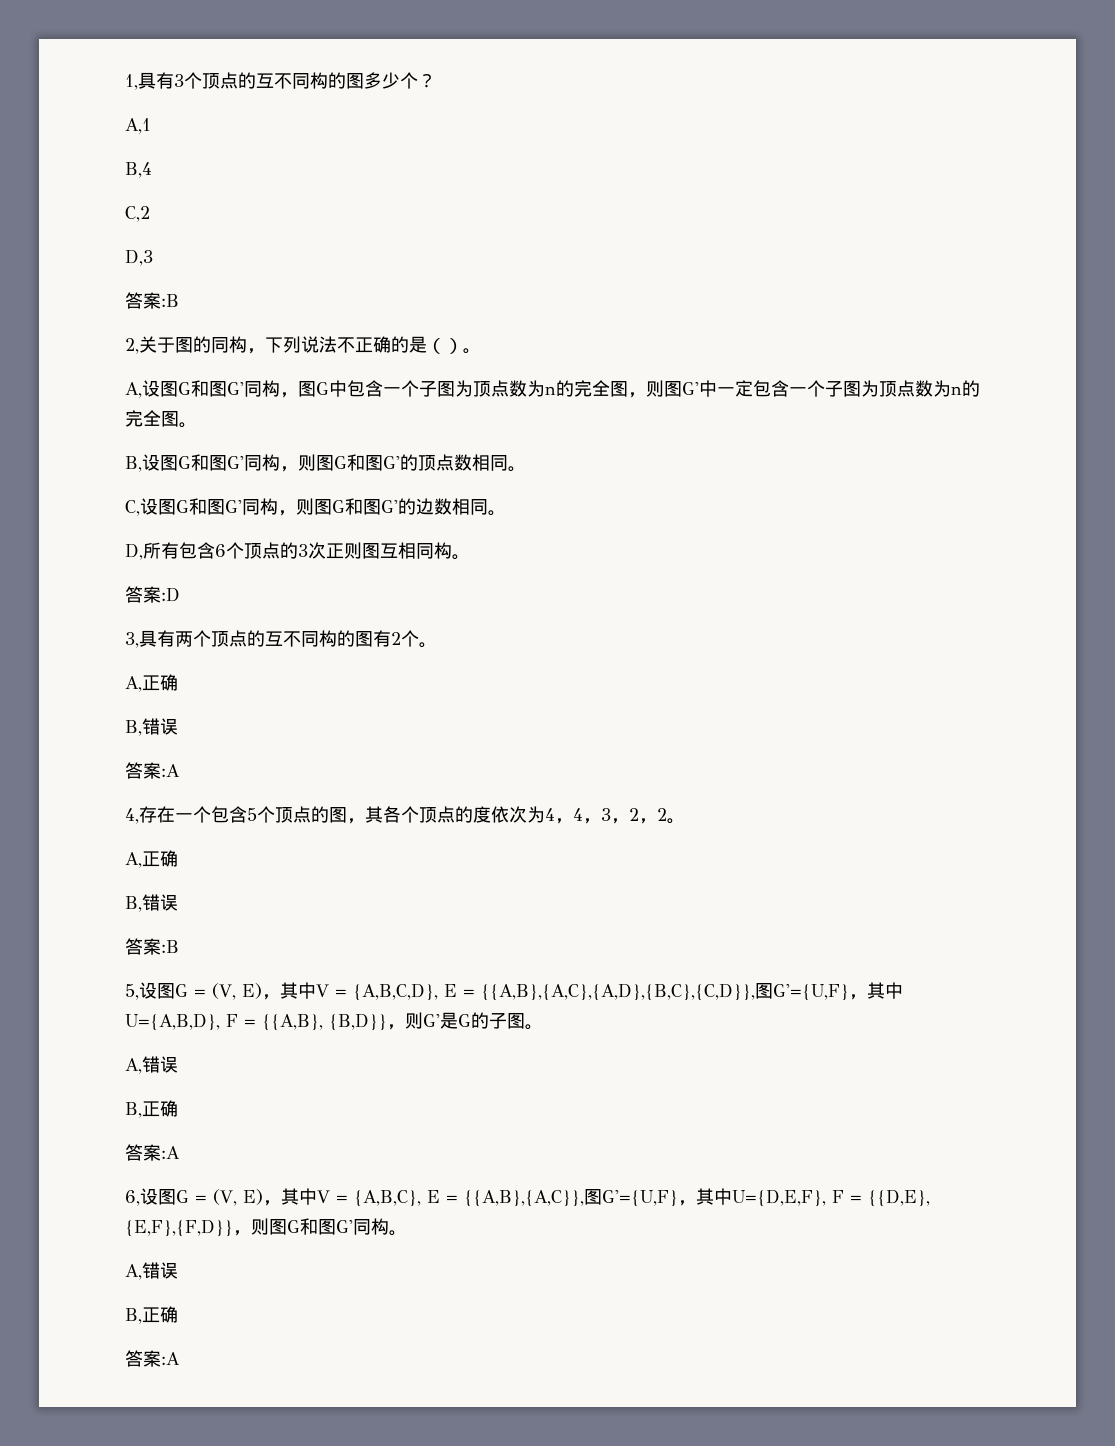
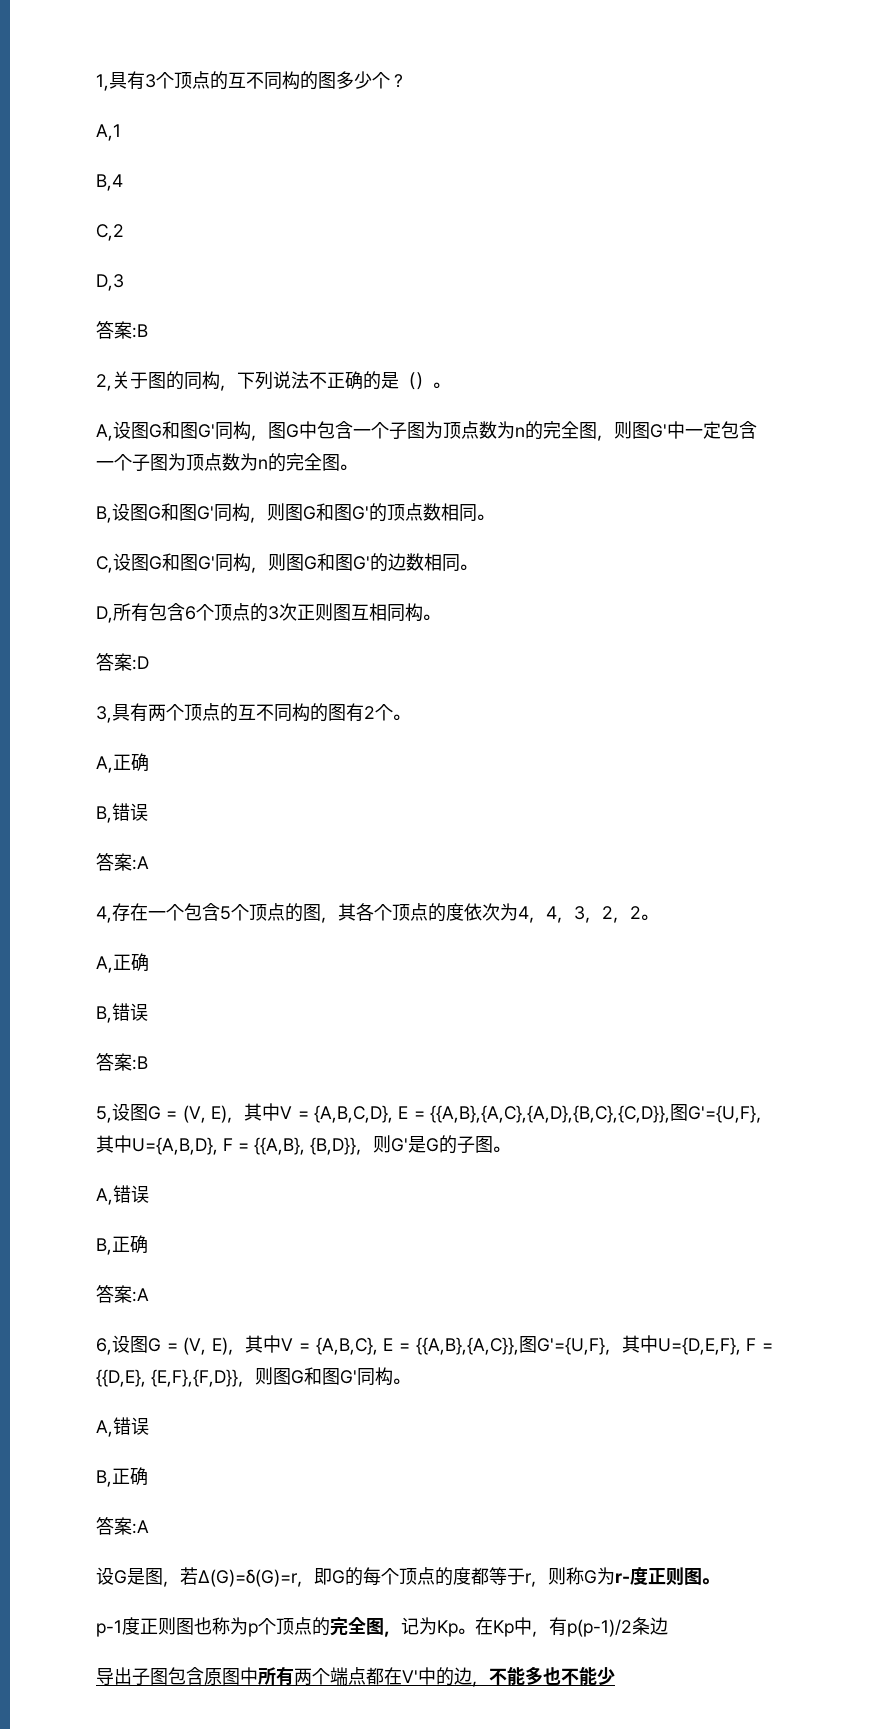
+ 设G是图，若Δ(G)=δ(G)=r，即G的每个顶点的度都等于r，则称G为r-度正则图。
+ p-1度正则图也称为p个顶点的完全图，记为Kp。在Kp中，有p(p-1)/2条边
+ 导出子图包含原图中所有两个端点都在V'中的边，不能多也不能少

